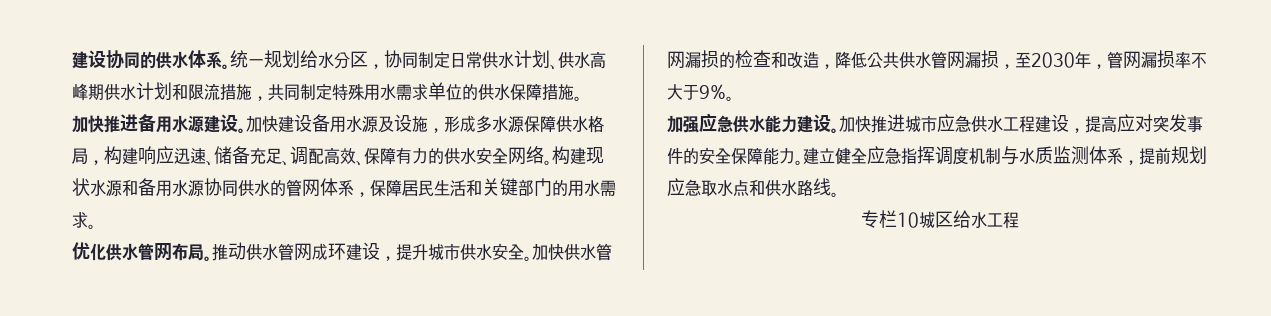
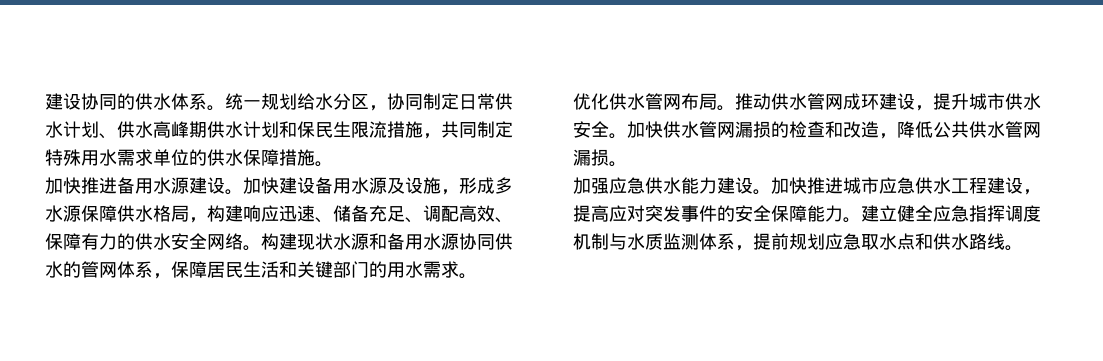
- 统一规划给水分区，协同制定日常供水计划、供水高峰期供水计划和限流措施，共同制定特殊用水需求单位的供水保障措施。
+ 统一规划给水分区，协同制定日常供水计划、供水高峰期供水计划和保民生限流措施，共同制定特殊用水需求单位的供水保障措施。
- 加快供水管网漏损的检查和改造，降低公共供水管网漏损，至2030年，管网漏损率不大于9%。
+ 加快供水管网漏损的检查和改造，降低公共供水管网漏损。
- 专栏10城区给水工程

